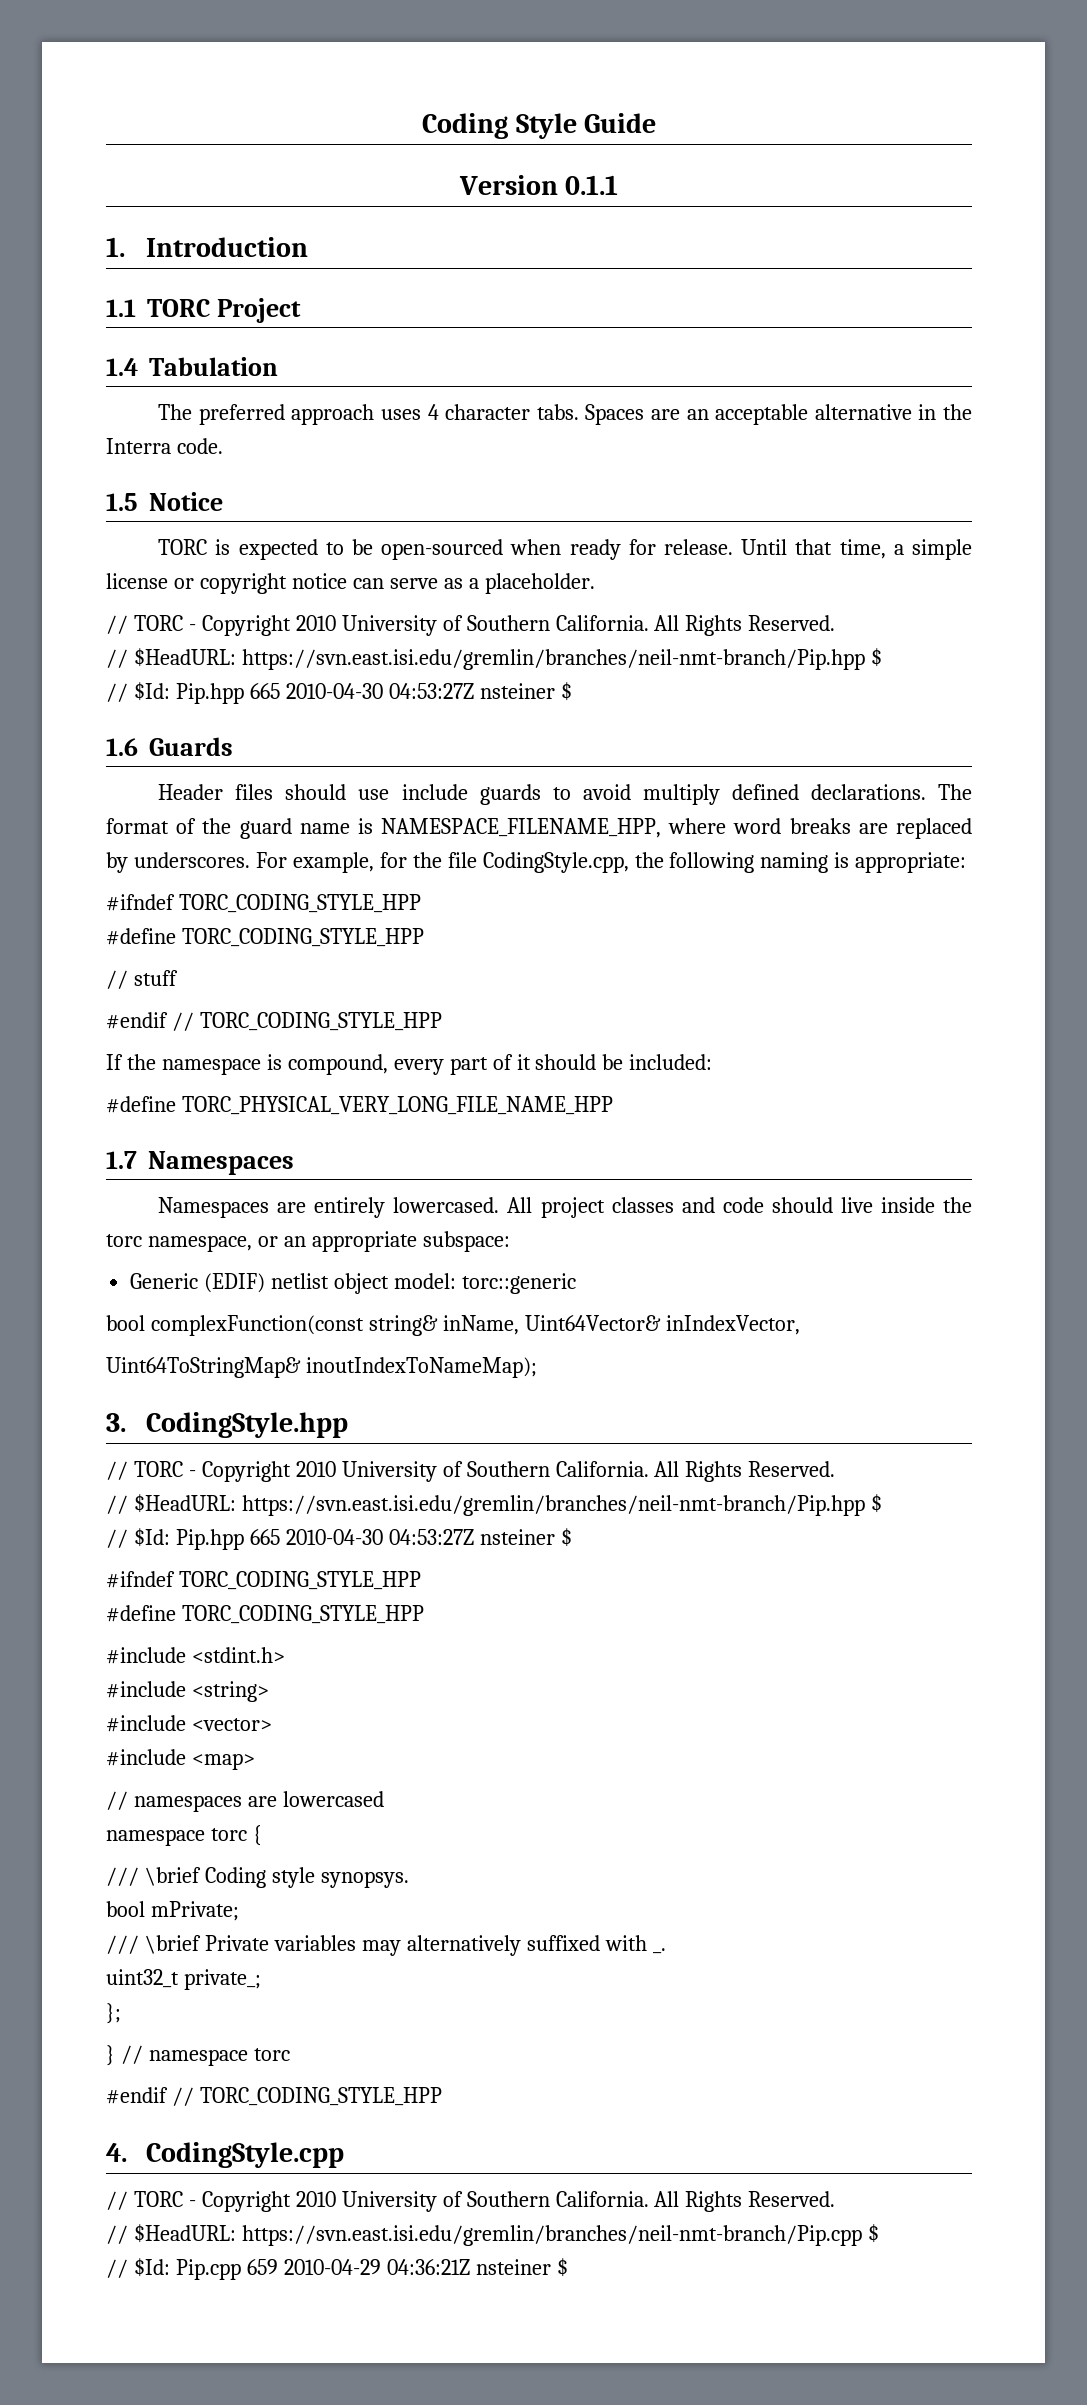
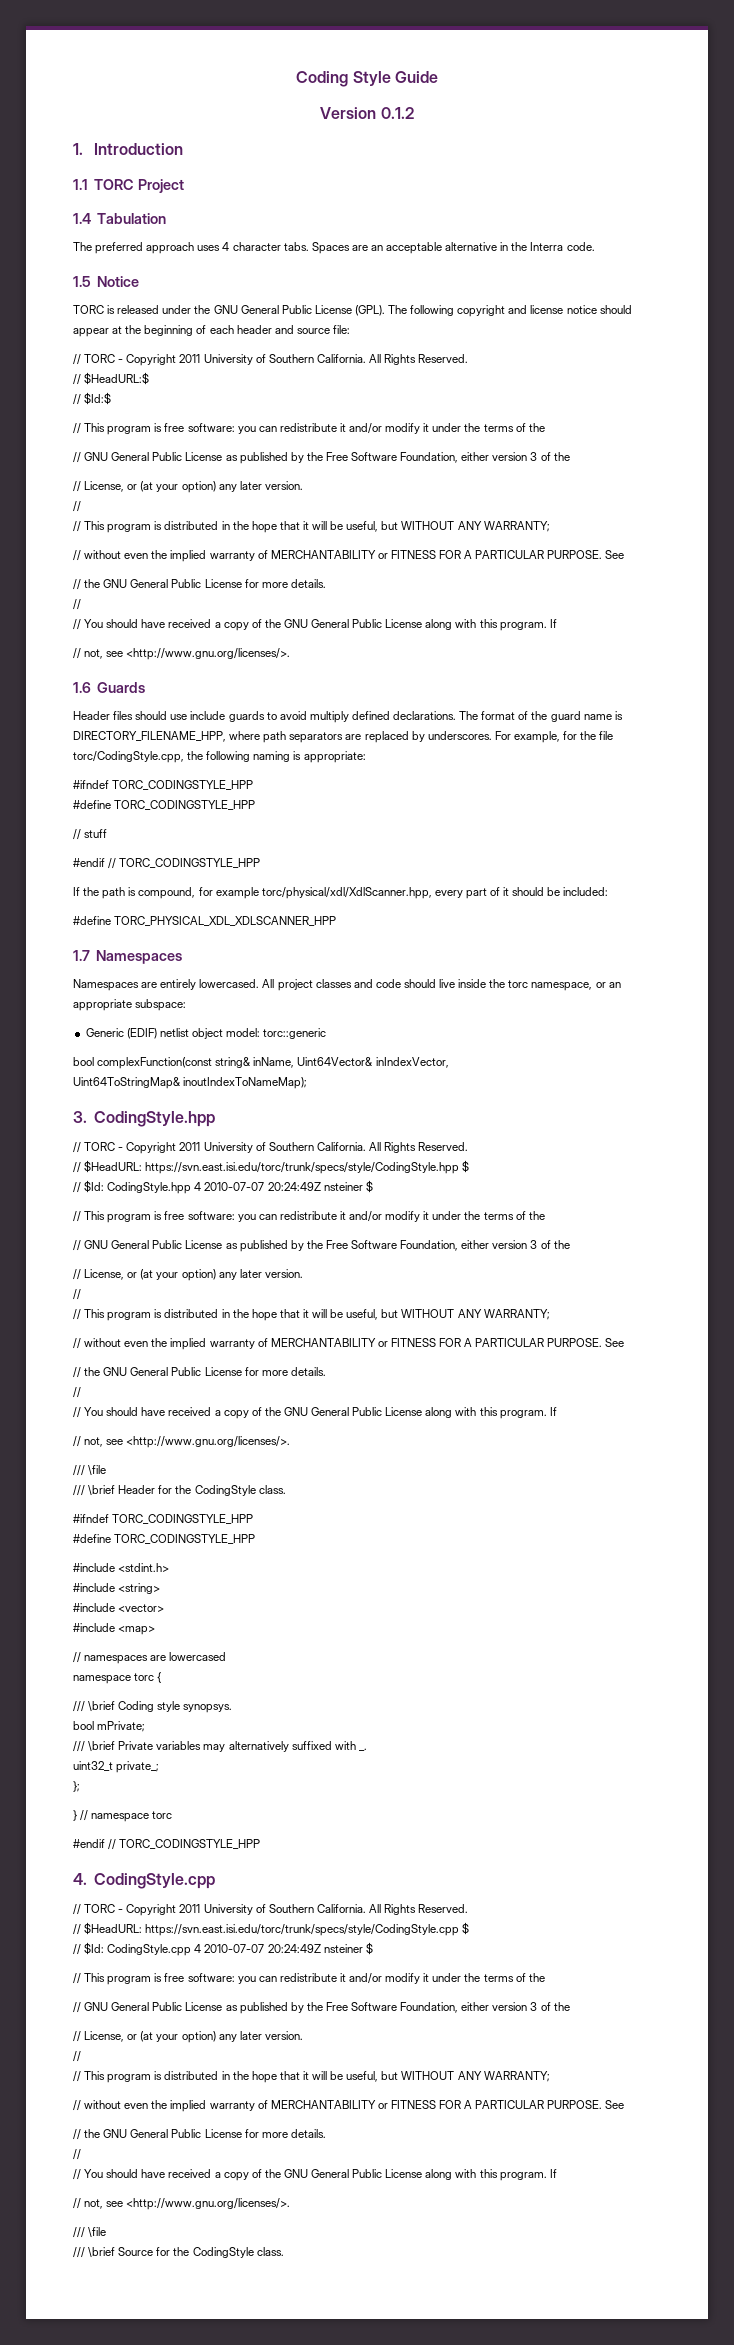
- Version 0.1.1
+ Version 0.1.2
- TORC is expected to be open-sourced when ready for release. Until that time, a simple license or copyright notice can serve as a placeholder.
- // TORC - Copyright 2010 University of Southern California. All Rights Reserved.
- // $HeadURL: https://svn.east.isi.edu/gremlin/branches/neil-nmt-branch/Pip.hpp $
- // $Id: Pip.hpp 665 2010-04-30 04:53:27Z nsteiner $
+ TORC is released under the GNU General Public License (GPL). The following copyright and license notice should appear at the beginning of each header and source file:
+ // TORC - Copyright 2011 University of Southern California. All Rights Reserved.
+ // $HeadURL:$
+ // $Id:$
+ // This program is free software: you can redistribute it and/or modify it under the terms of the
+ // GNU General Public License as published by the Free Software Foundation, either version 3 of the
+ // License, or (at your option) any later version.
+ //
+ // This program is distributed in the hope that it will be useful, but WITHOUT ANY WARRANTY;
+ // without even the implied warranty of MERCHANTABILITY or FITNESS FOR A PARTICULAR PURPOSE. See
+ // the GNU General Public License for more details.
+ //
+ // You should have received a copy of the GNU General Public License along with this program. If
+ // not, see <http://www.gnu.org/licenses/>.
- The format of the guard name is NAMESPACE_FILENAME_HPP, where word breaks are replaced by underscores.
+ The format of the guard name is DIRECTORY_FILENAME_HPP, where path separators are replaced by underscores.
- For example, for the file CodingStyle.cpp, the following naming is appropriate:
- #ifndef TORC_CODING_STYLE_HPP
- #define TORC_CODING_STYLE_HPP
+ For example, for the file torc/CodingStyle.cpp, the following naming is appropriate:
+ #ifndef TORC_CODINGSTYLE_HPP
+ #define TORC_CODINGSTYLE_HPP
  // stuff
- #endif // TORC_CODING_STYLE_HPP
+ #endif // TORC_CODINGSTYLE_HPP
- If the namespace is compound, every part of it should be included:
+ If the path is compound, for example torc/physical/xdl/XdlScanner.hpp, every part of it should be included:
- #define TORC_PHYSICAL_VERY_LONG_FILE_NAME_HPP
+ #define TORC_PHYSICAL_XDL_XDLSCANNER_HPP
  3. CodingStyle.hpp
- // TORC - Copyright 2010 University of Southern California. All Rights Reserved.
- // $HeadURL: https://svn.east.isi.edu/gremlin/branches/neil-nmt-branch/Pip.hpp $
- // $Id: Pip.hpp 665 2010-04-30 04:53:27Z nsteiner $
- #ifndef TORC_CODING_STYLE_HPP
- #define TORC_CODING_STYLE_HPP
+ // TORC - Copyright 2011 University of Southern California. All Rights Reserved.
+ // $HeadURL: https://svn.east.isi.edu/torc/trunk/specs/style/CodingStyle.hpp $
+ // $Id: CodingStyle.hpp 4 2010-07-07 20:24:49Z nsteiner $
+ // This program is free software: you can redistribute it and/or modify it under the terms of the
+ // GNU General Public License as published by the Free Software Foundation, either version 3 of the
+ // License, or (at your option) any later version.
+ //
+ // This program is distributed in the hope that it will be useful, but WITHOUT ANY WARRANTY;
+ // without even the implied warranty of MERCHANTABILITY or FITNESS FOR A PARTICULAR PURPOSE. See
+ // the GNU General Public License for more details.
+ //
+ // You should have received a copy of the GNU General Public License along with this program. If
+ // not, see <http://www.gnu.org/licenses/>.
+ /// \file
+ /// \brief Header for the CodingStyle class.
+ #ifndef TORC_CODINGSTYLE_HPP
+ #define TORC_CODINGSTYLE_HPP
  } // namespace torc
- #endif // TORC_CODING_STYLE_HPP
+ #endif // TORC_CODINGSTYLE_HPP
  4. CodingStyle.cpp
- // TORC - Copyright 2010 University of Southern California. All Rights Reserved.
- // $HeadURL: https://svn.east.isi.edu/gremlin/branches/neil-nmt-branch/Pip.cpp $
- // $Id: Pip.cpp 659 2010-04-29 04:36:21Z nsteiner $
+ // TORC - Copyright 2011 University of Southern California. All Rights Reserved.
+ // $HeadURL: https://svn.east.isi.edu/torc/trunk/specs/style/CodingStyle.cpp $
+ // $Id: CodingStyle.cpp 4 2010-07-07 20:24:49Z nsteiner $
+ // This program is free software: you can redistribute it and/or modify it under the terms of the
+ // GNU General Public License as published by the Free Software Foundation, either version 3 of the
+ // License, or (at your option) any later version.
+ //
+ // This program is distributed in the hope that it will be useful, but WITHOUT ANY WARRANTY;
+ // without even the implied warranty of MERCHANTABILITY or FITNESS FOR A PARTICULAR PURPOSE. See
+ // the GNU General Public License for more details.
+ //
+ // You should have received a copy of the GNU General Public License along with this program. If
+ // not, see <http://www.gnu.org/licenses/>.
+ /// \file
+ /// \brief Source for the CodingStyle class.

